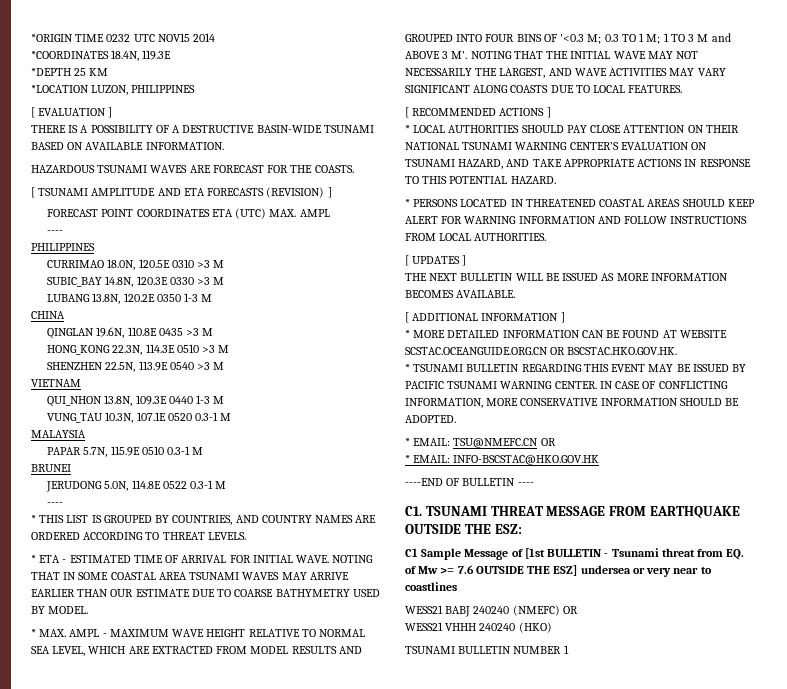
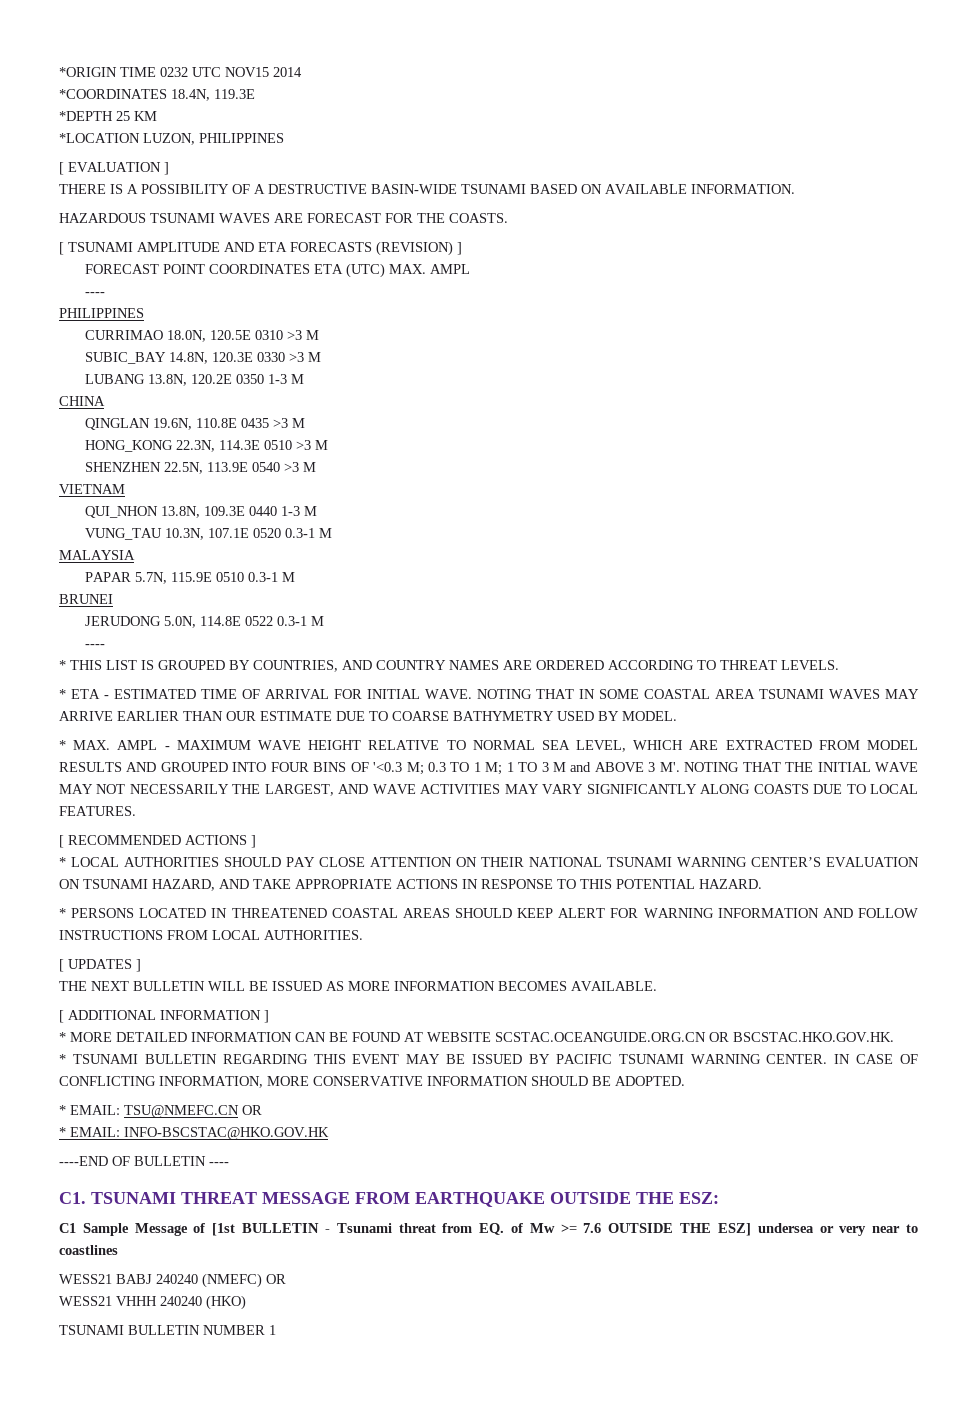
- * MAX. AMPL - MAXIMUM WAVE HEIGHT RELATIVE TO NORMAL SEA LEVEL, WHICH ARE EXTRACTED FROM MODEL RESULTS AND GROUPED INTO FOUR BINS OF '<0.3 M; 0.3 TO 1 M; 1 TO 3 M and ABOVE 3 M'. NOTING THAT THE INITIAL WAVE MAY NOT NECESSARILY THE LARGEST, AND WAVE ACTIVITIES MAY VARY SIGNIFICANT ALONG COASTS DUE TO LOCAL FEATURES.
+ * MAX. AMPL - MAXIMUM WAVE HEIGHT RELATIVE TO NORMAL SEA LEVEL, WHICH ARE EXTRACTED FROM MODEL RESULTS AND GROUPED INTO FOUR BINS OF '<0.3 M; 0.3 TO 1 M; 1 TO 3 M and ABOVE 3 M'. NOTING THAT THE INITIAL WAVE MAY NOT NECESSARILY THE LARGEST, AND WAVE ACTIVITIES MAY VARY SIGNIFICANTLY ALONG COASTS DUE TO LOCAL FEATURES.

